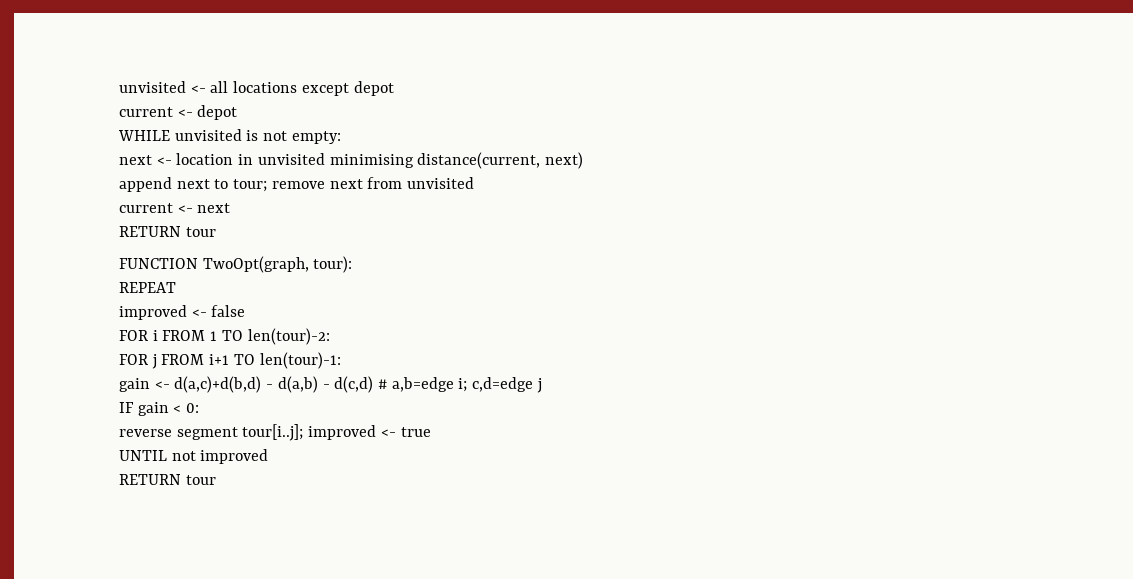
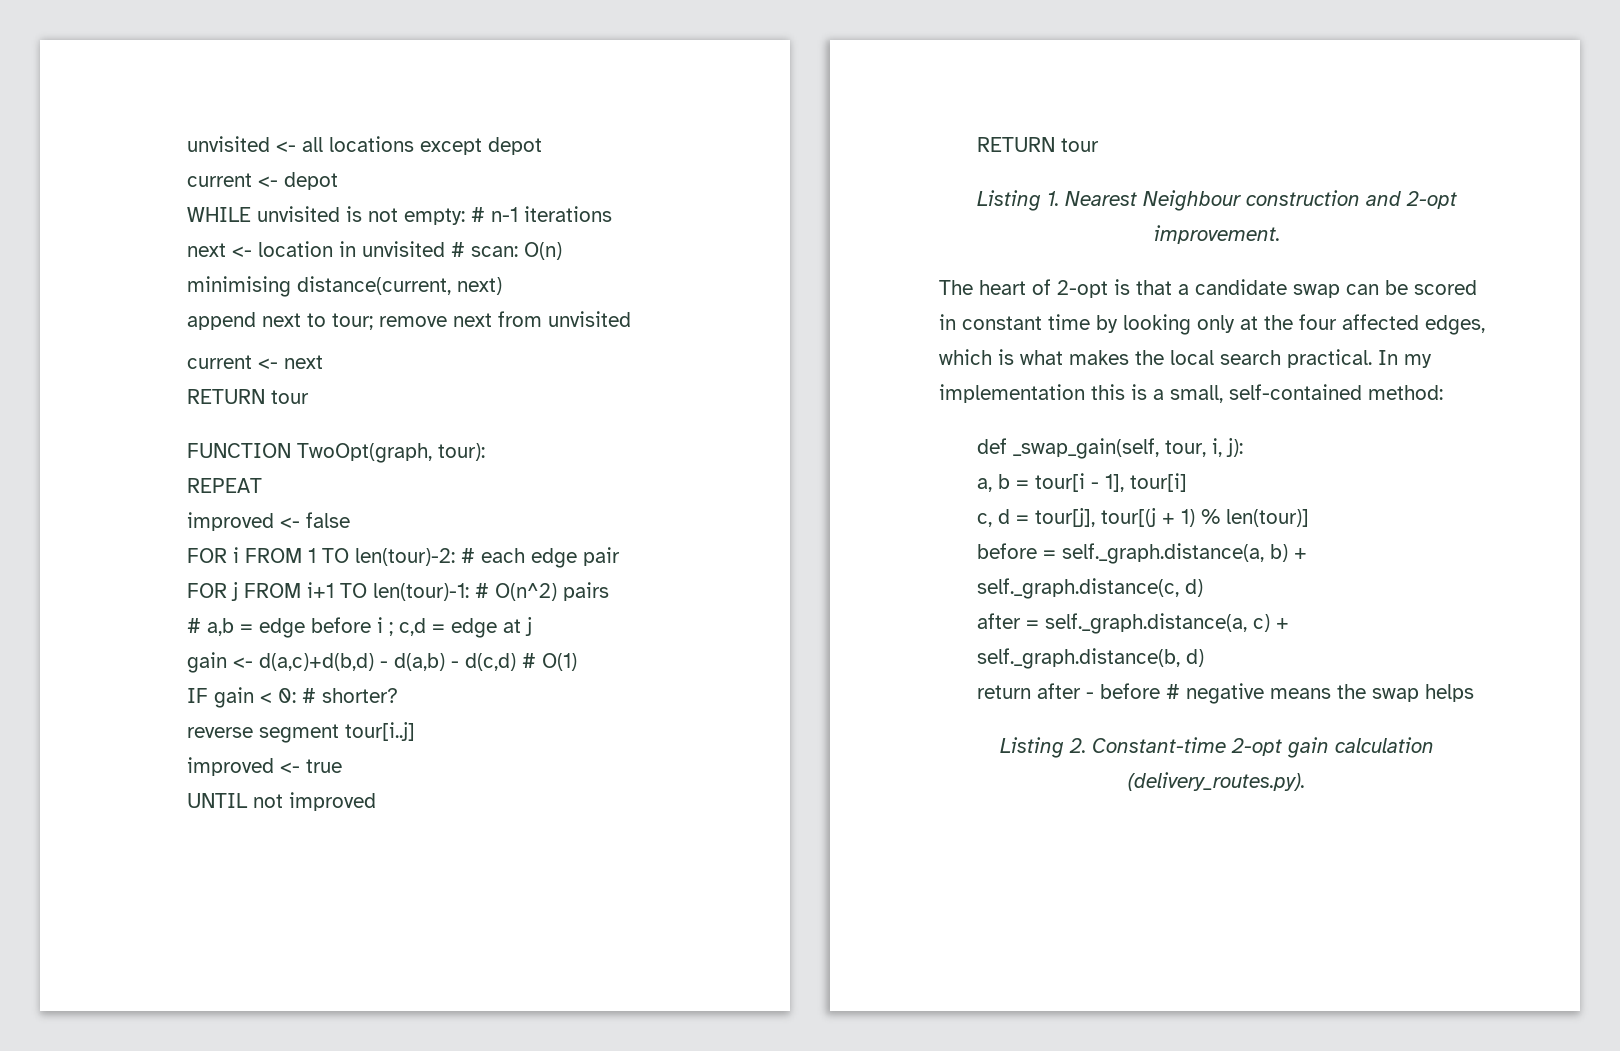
- WHILE unvisited is not empty:
+ WHILE unvisited is not empty: # n-1 iterations
- next <- location in unvisited minimising distance(current, next)
+ next <- location in unvisited # scan: O(n)
+ minimising distance(current, next)
- FOR i FROM 1 TO len(tour)-2:
+ FOR i FROM 1 TO len(tour)-2: # each edge pair
- FOR j FROM i+1 TO len(tour)-1:
+ FOR j FROM i+1 TO len(tour)-1: # O(n^2) pairs
+ # a,b = edge before i ; c,d = edge at j
- gain <- d(a,c)+d(b,d) - d(a,b) - d(c,d) # a,b=edge i; c,d=edge j
+ gain <- d(a,c)+d(b,d) - d(a,b) - d(c,d) # O(1)
- IF gain < 0:
+ IF gain < 0: # shorter?
- reverse segment tour[i..j]; improved <- true
+ reverse segment tour[i..j]
+ improved <- true
+ Listing 1. Nearest Neighbour construction and 2-opt improvement.
+ The heart of 2-opt is that a candidate swap can be scored in constant time by looking only at the four affected edges, which is what makes the local search practical. In my implementation this is a small, self-contained method:
+ def _swap_gain(self, tour, i, j):
+ a, b = tour[i - 1], tour[i]
+ c, d = tour[j], tour[(j + 1) % len(tour)]
+ before = self._graph.distance(a, b) + self._graph.distance(c, d)
+ after = self._graph.distance(a, c) + self._graph.distance(b, d)
+ return after - before # negative means the swap helps
+ Listing 2. Constant-time 2-opt gain calculation (delivery_routes.py).

